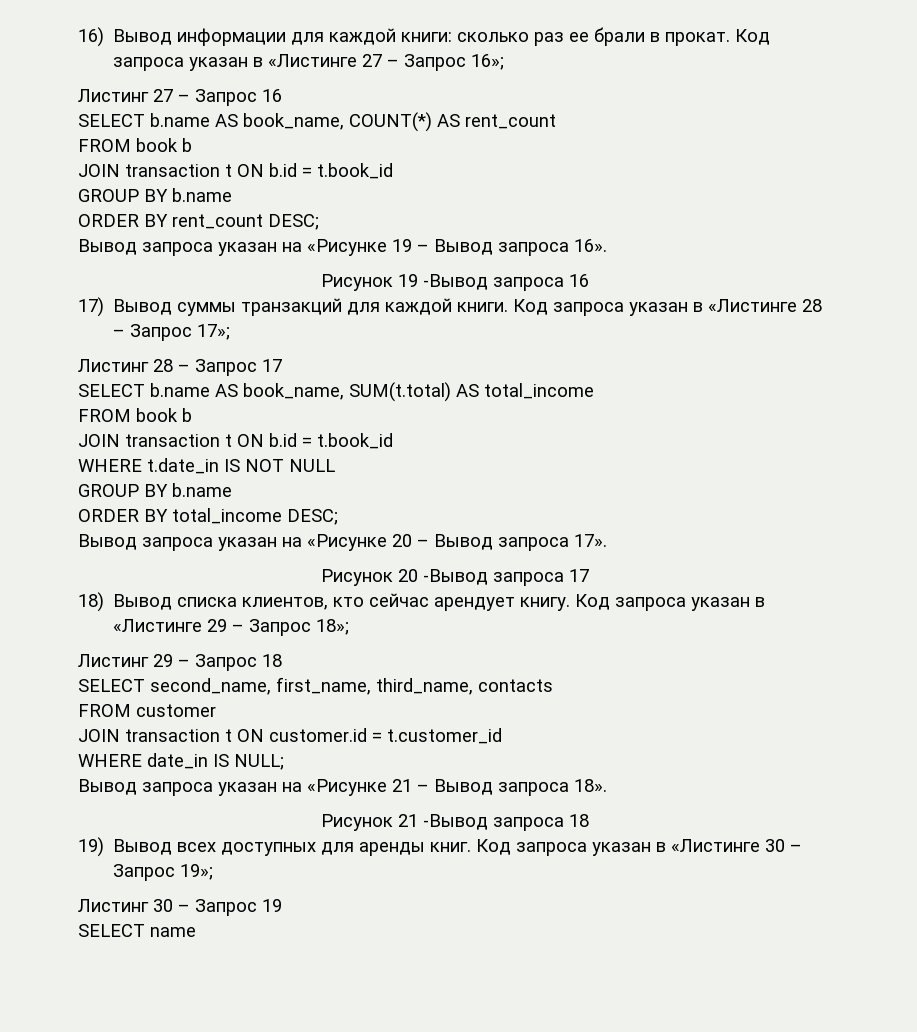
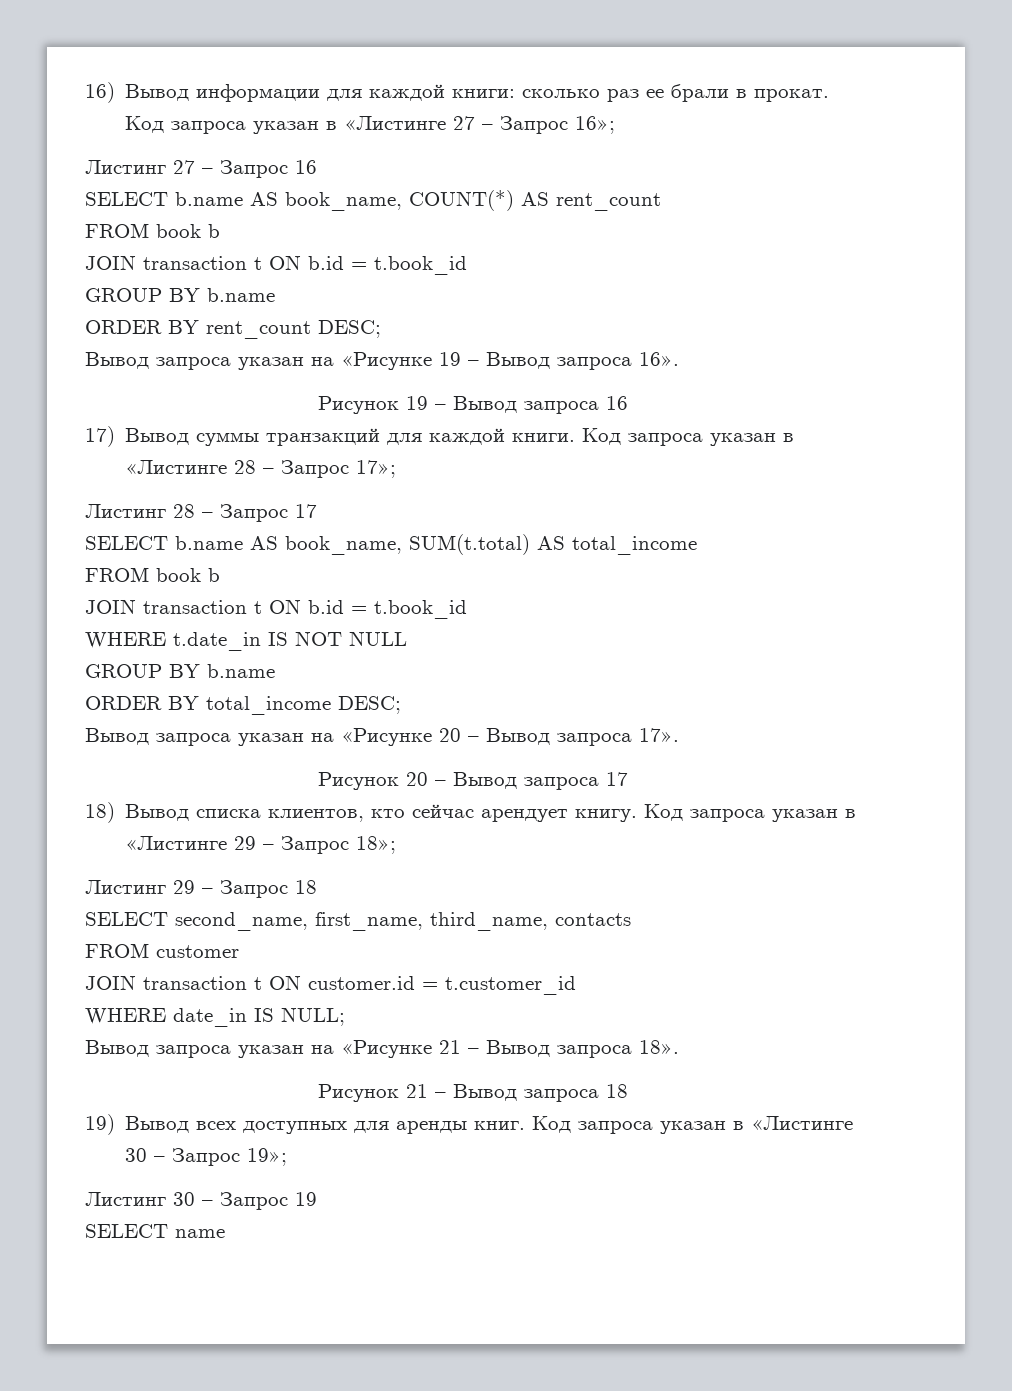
- Рисунок 19 -Вывод запроса 16
+ Рисунок 19 – Вывод запроса 16
- Рисунок 20 -Вывод запроса 17
+ Рисунок 20 – Вывод запроса 17
- Рисунок 21 -Вывод запроса 18
+ Рисунок 21 – Вывод запроса 18

